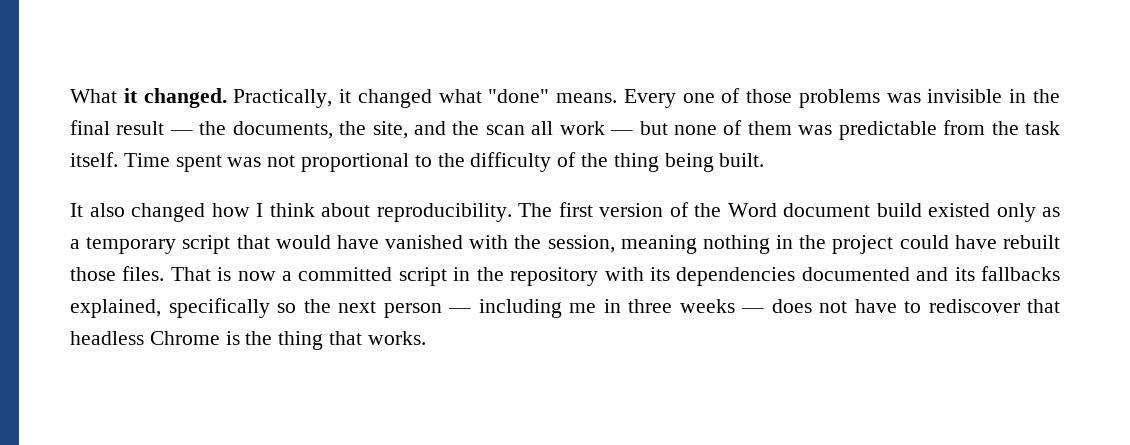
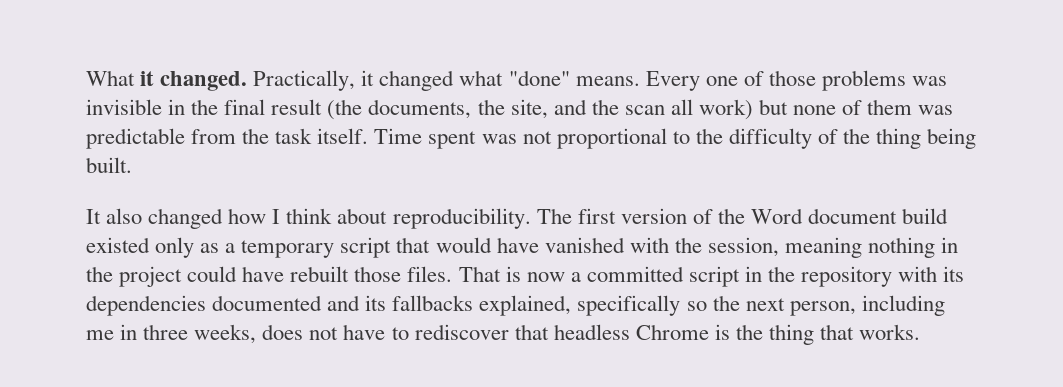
- Every one of those problems was invisible in the final result — the documents, the site, and the scan all work — but none of them was predictable from the task itself.
+ Every one of those problems was invisible in the final result (the documents, the site, and the scan all work) but none of them was predictable from the task itself.
- That is now a committed script in the repository with its dependencies documented and its fallbacks explained, specifically so the next person — including me in three weeks — does not have to rediscover that headless Chrome is the thing that works.
+ That is now a committed script in the repository with its dependencies documented and its fallbacks explained, specifically so the next person, including me in three weeks, does not have to rediscover that headless Chrome is the thing that works.

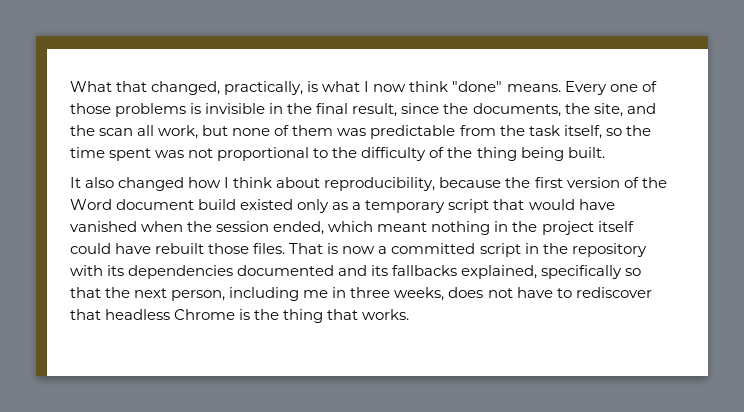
- What it changed. Practically, it changed what "done" means.
+ What that changed, practically, is what I now think "done" means.
- Every one of those problems was invisible in the final result (the documents, the site, and the scan all work) but none of them was predictable from the task itself. Time spent was not proportional to the difficulty of the thing being built.
+ Every one of those problems is invisible in the final result, since the documents, the site, and the scan all work, but none of them was predictable from the task itself, so the time spent was not proportional to the difficulty of the thing being built.
- It also changed how I think about reproducibility. The first version of the Word document build existed only as a temporary script that would have vanished with the session, meaning nothing in the project could have rebuilt those files.
+ It also changed how I think about reproducibility, because the first version of the Word document build existed only as a temporary script that would have vanished when the session ended, which meant nothing in the project itself could have rebuilt those files.
- That is now a committed script in the repository with its dependencies documented and its fallbacks explained, specifically so the next person, including me in three weeks, does not have to rediscover that headless Chrome is the thing that works.
+ That is now a committed script in the repository with its dependencies documented and its fallbacks explained, specifically so that the next person, including me in three weeks, does not have to rediscover that headless Chrome is the thing that works.

